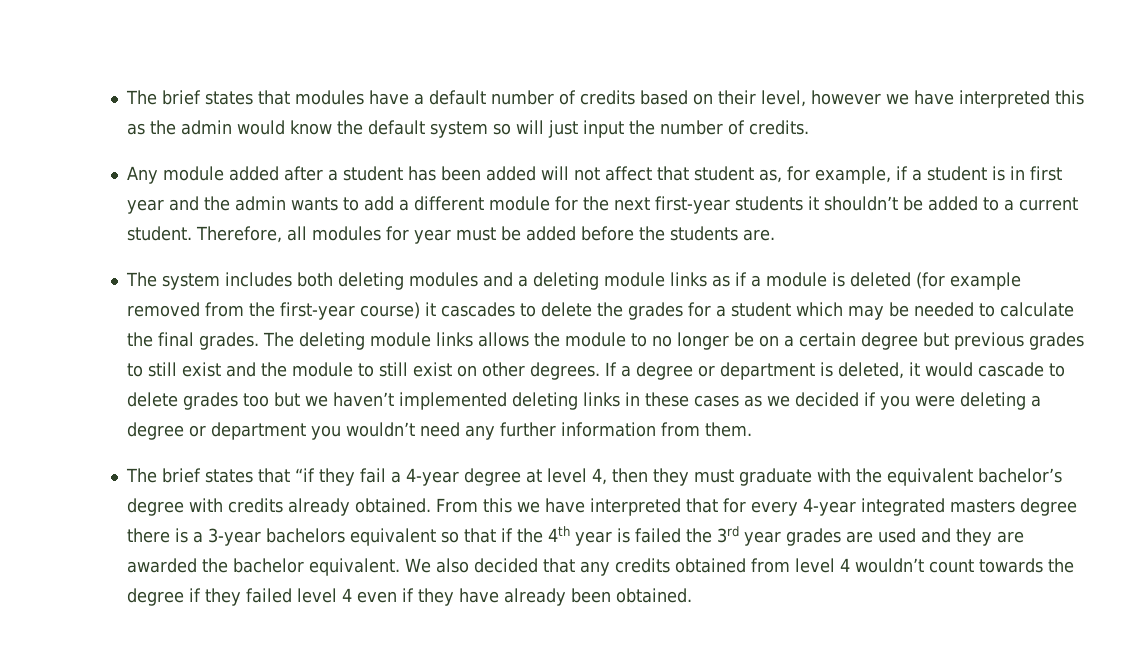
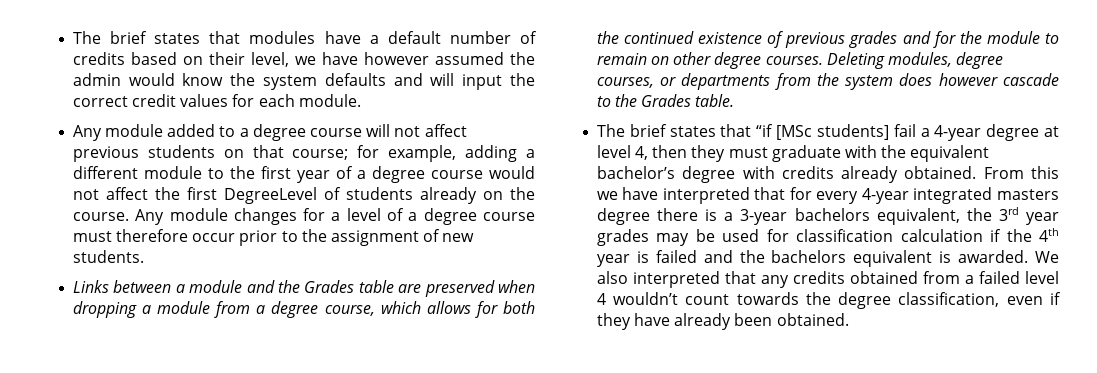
- The brief states that modules have a default number of credits based on their level, however we have interpreted this as the admin would know the default system so will just input the number of credits.
- Any module added after a student has been added will not affect that student as, for example, if a student is in first year and the admin wants to add a different module for the next first-year students it shouldn’t be added to a current student. Therefore, all modules for year must be added before the students are.
- The system includes both deleting modules and a deleting module links as if a module is deleted (for example removed from the first-year course) it cascades to delete the grades for a student which may be needed to calculate the final grades. The deleting module links allows the module to no longer be on a certain degree but previous grades to still exist and the module to still exist on other degrees. If a degree or department is deleted, it would cascade to delete grades too but we haven’t implemented deleting links in these cases as we decided if you were deleting a degree or department you wouldn’t need any further information from them.
+ The brief states that modules have a default number of credits based on their level, we have however assumed the admin would know the system defaults and will input the correct credit values for each module.
+ Any module added to a degree course will not affect previous students on that course; for example, adding a different module to the first year of a degree course would not affect the first DegreeLevel of students already on the course. Any module changes for a level of a degree course must therefore occur prior to the assignment of new students.
+ Links between a module and the Grades table are preserved when dropping a module from a degree course, which allows for both the continued existence of previous grades and for the module to remain on other degree courses. Deleting modules, degree courses, or departments from the system does however cascade to the Grades table.
- The brief states that “if they fail a 4-year degree at level 4, then they must graduate with the equivalent bachelor’s degree with credits already obtained.
+ The brief states that “if [MSc students] fail a 4-year degree at level 4, then they must graduate with the equivalent bachelor’s degree with credits already obtained.
- From this we have interpreted that for every 4-year integrated masters degree there is a 3-year bachelors equivalent so that if the 4th year is failed the 3rd year grades are used and they are awarded the bachelor equivalent.
+ From this we have interpreted that for every 4-year integrated masters degree there is a 3-year bachelors equivalent, the 3rd year grades may be used for classification calculation if the 4th year is failed and the bachelors equivalent is awarded.
- We also decided that any credits obtained from level 4 wouldn’t count towards the degree if they failed level 4 even if they have already been obtained.
+ We also interpreted that any credits obtained from a failed level 4 wouldn’t count towards the degree classification, even if they have already been obtained.

